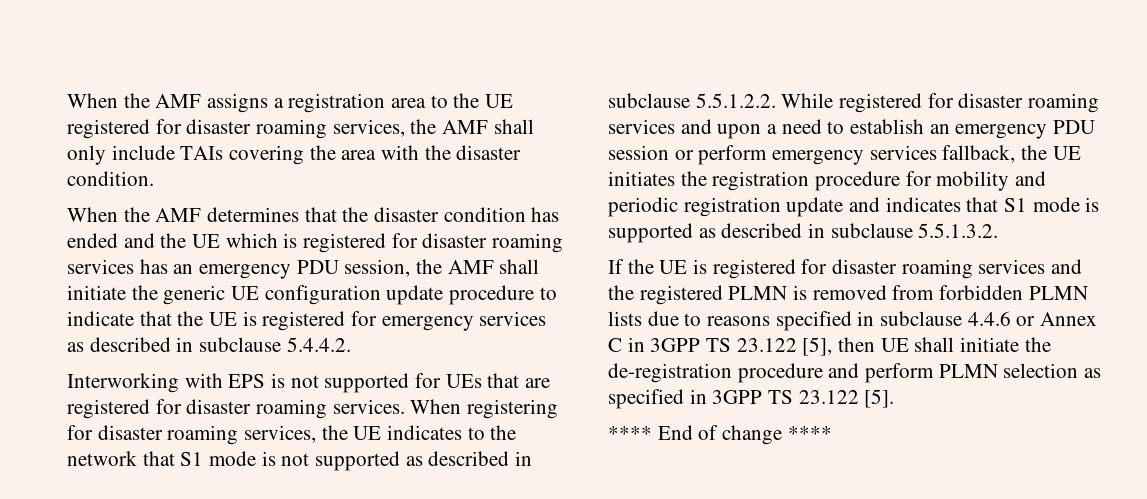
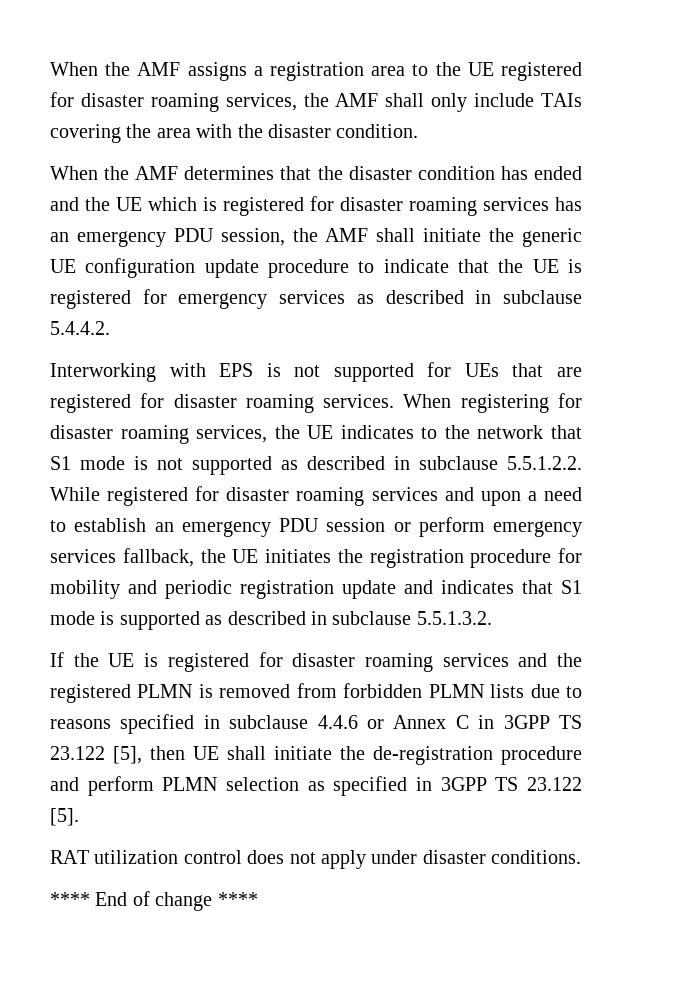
+ RAT utilization control does not apply under disaster conditions.

